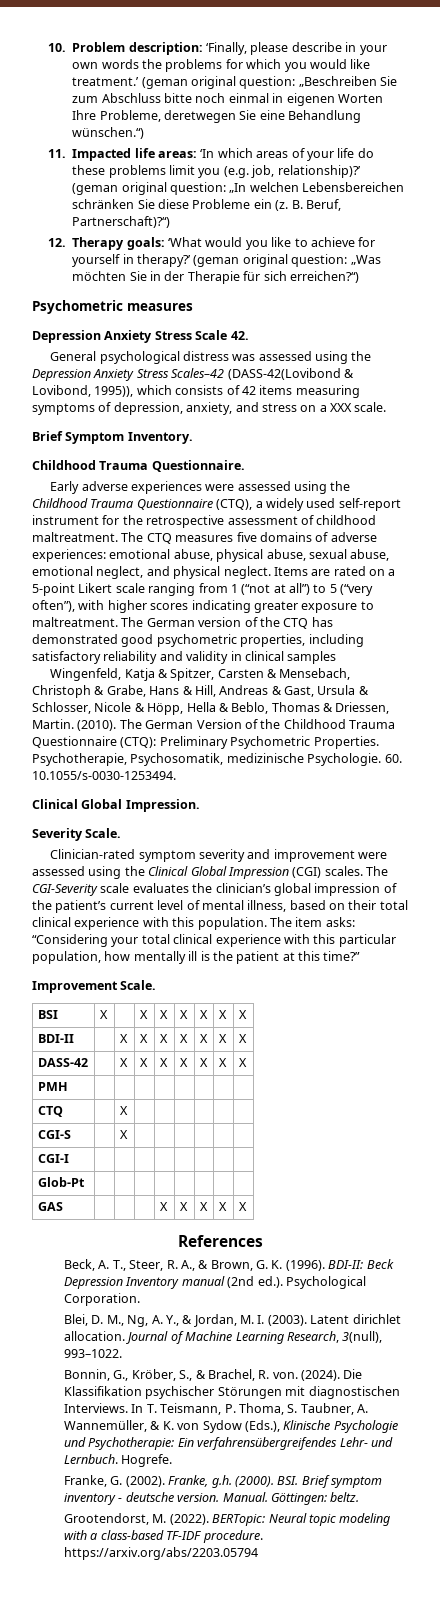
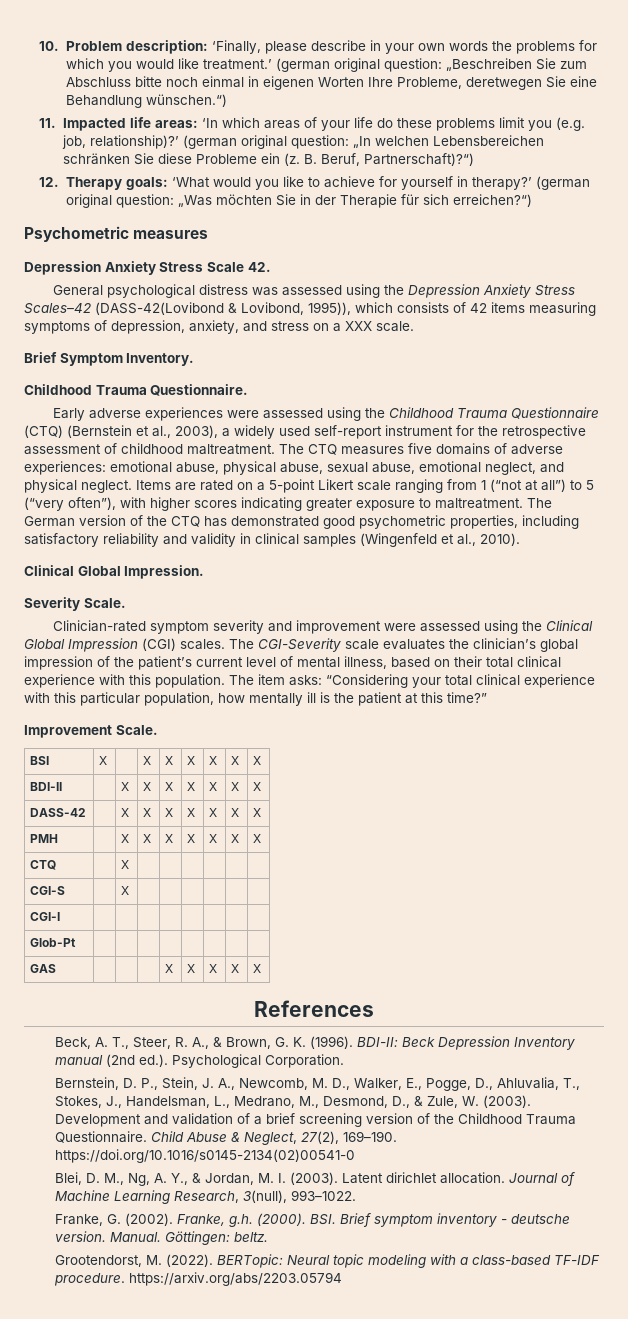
- (geman original question: „Beschreiben Sie zum Abschluss bitte noch einmal in eigenen Worten Ihre Probleme, deretwegen Sie eine Behandlung wünschen.“)
+ (german original question: „Beschreiben Sie zum Abschluss bitte noch einmal in eigenen Worten Ihre Probleme, deretwegen Sie eine Behandlung wünschen.“)
- (geman original question: „In welchen Lebensbereichen schränken Sie diese Probleme ein (z.
+ (german original question: „In welchen Lebensbereichen schränken Sie diese Probleme ein (z.
- (geman original question: „Was möchten Sie in der Therapie für sich erreichen?“)
+ (german original question: „Was möchten Sie in der Therapie für sich erreichen?“)
- Early adverse experiences were assessed using the Childhood Trauma Questionnaire (CTQ), a widely used self-report instrument for the retrospective assessment of childhood maltreatment.
+ Early adverse experiences were assessed using the Childhood Trauma Questionnaire (CTQ) (Bernstein et al., 2003), a widely used self-report instrument for the retrospective assessment of childhood maltreatment.
- The German version of the CTQ has demonstrated good psychometric properties, including satisfactory reliability and validity in clinical samples
- Wingenfeld, Katja & Spitzer, Carsten & Mensebach, Christoph & Grabe, Hans & Hill, Andreas & Gast, Ursula & Schlosser, Nicole & Höpp, Hella & Beblo, Thomas & Driessen, Martin. (2010). The German Version of the Childhood Trauma Questionnaire (CTQ): Preliminary Psychometric Properties. Psychotherapie, Psychosomatik, medizinische Psychologie. 60. 10.1055/s-0030-1253494.
+ The German version of the CTQ has demonstrated good psychometric properties, including satisfactory reliability and validity in clinical samples (Wingenfeld et al., 2010).
- PMH | | | | | | | |
+ PMH | | X | X | X | X | X | X | X
+ Bernstein, D. P., Stein, J. A., Newcomb, M. D., Walker, E., Pogge, D., Ahluvalia, T., Stokes, J., Handelsman, L., Medrano, M., Desmond, D., & Zule, W. (2003). Development and validation of a brief screening version of the Childhood Trauma Questionnaire. Child Abuse & Neglect, 27(2), 169–190. https://doi.org/10.1016/s0145-2134(02)00541-0
- Bonnin, G., Kröber, S., & Brachel, R. von. (2024). Die Klassifikation psychischer Störungen mit diagnostischen Interviews. In T. Teismann, P. Thoma, S. Taubner, A. Wannemüller, & K. von Sydow (Eds.), Klinische Psychologie und Psychotherapie: Ein verfahrensübergreifendes Lehr- und Lernbuch. Hogrefe.

